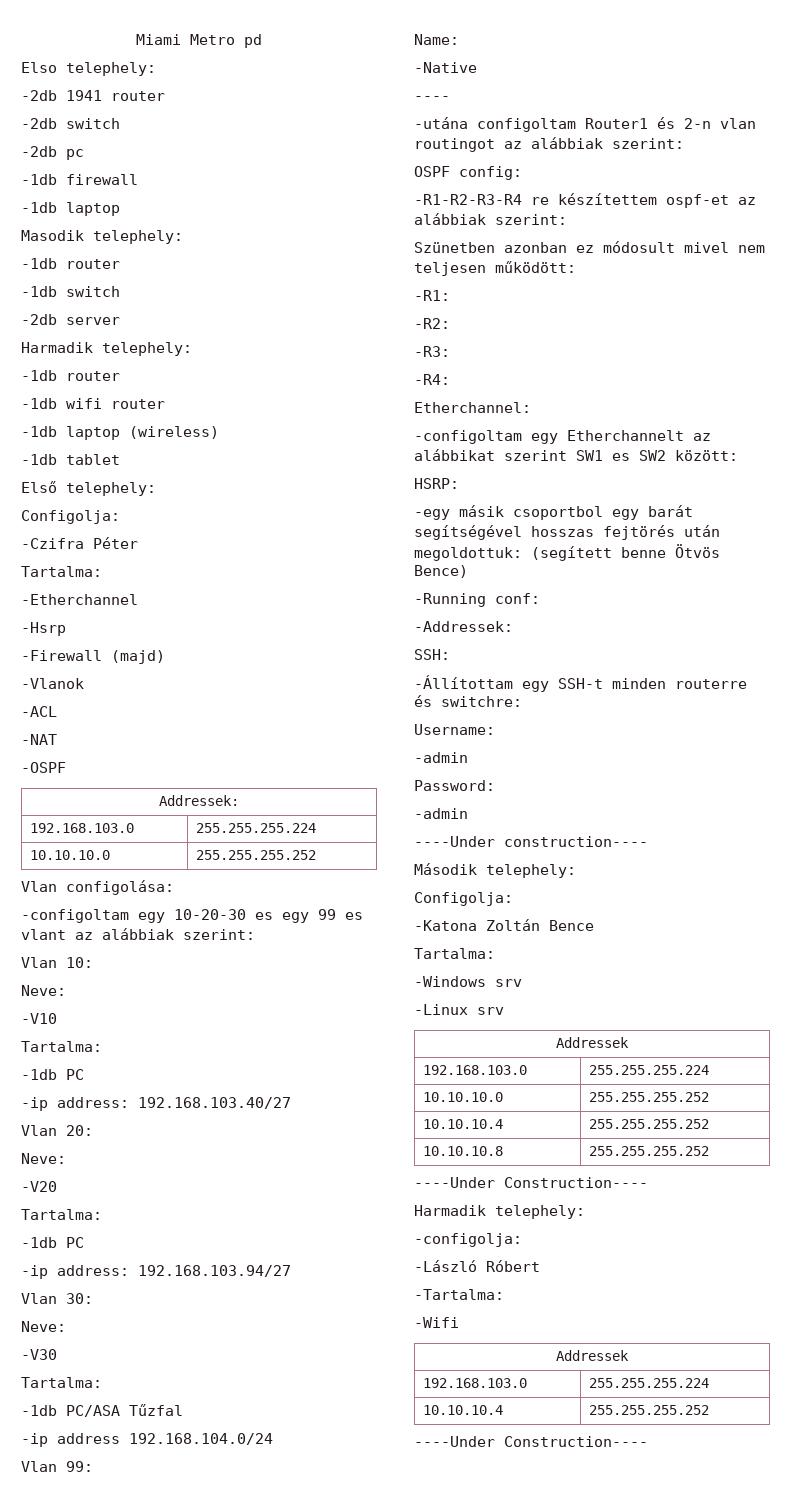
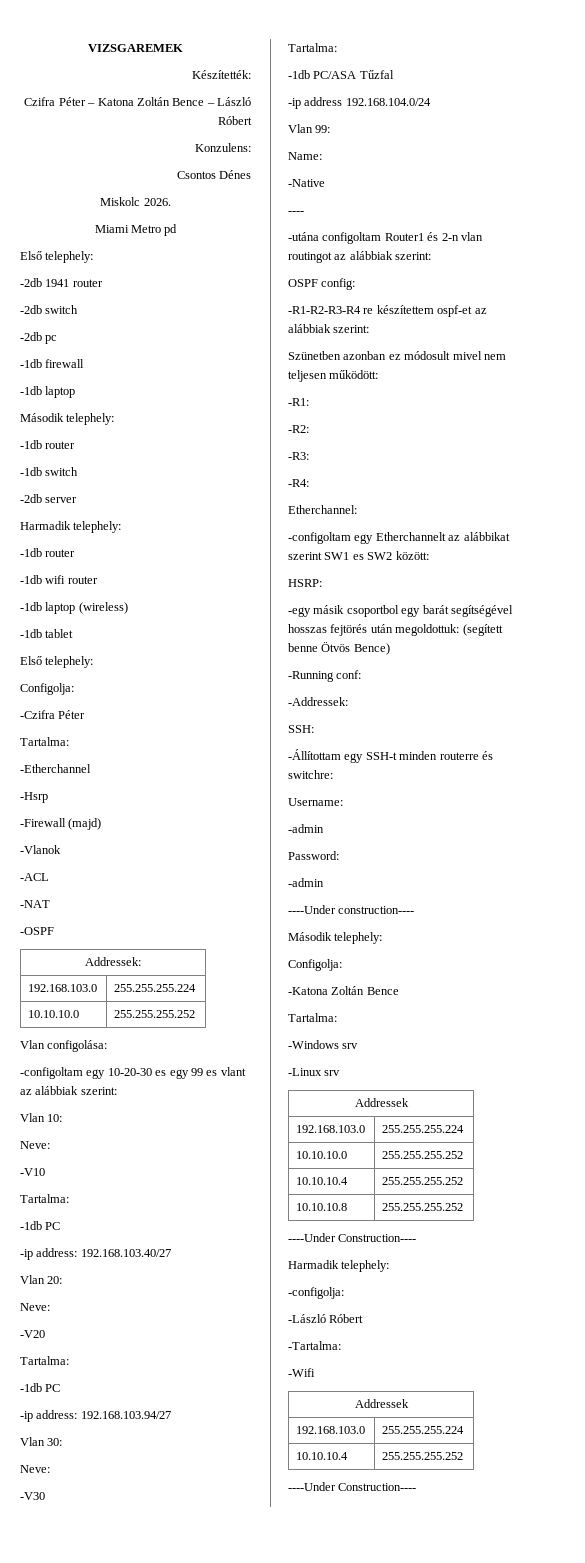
+ VIZSGAREMEK
+ Készítették:
+ Czifra Péter – Katona Zoltán Bence – László Róbert
+ Konzulens:
+ Csontos Dénes
+ Miskolc 2026.
  Miami Metro pd
- Elso telephely:
+ Első telephely:
  -1db firewall
  -1db laptop
- Masodik telephely:
+ Második telephely:

